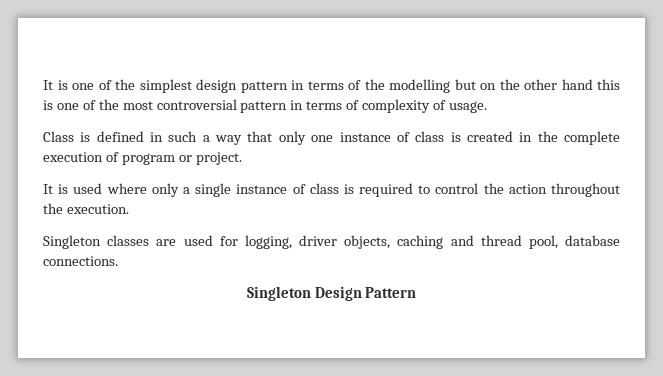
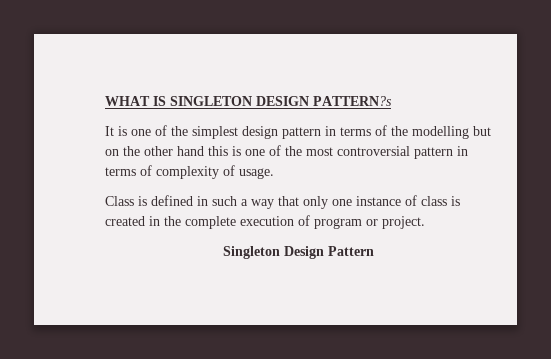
+ WHAT IS SINGLETON DESIGN PATTERN?s
- It is used where only a single instance of class is required to control the action throughout the execution.
- Singleton classes are used for logging, driver objects, caching and thread pool, database connections.

